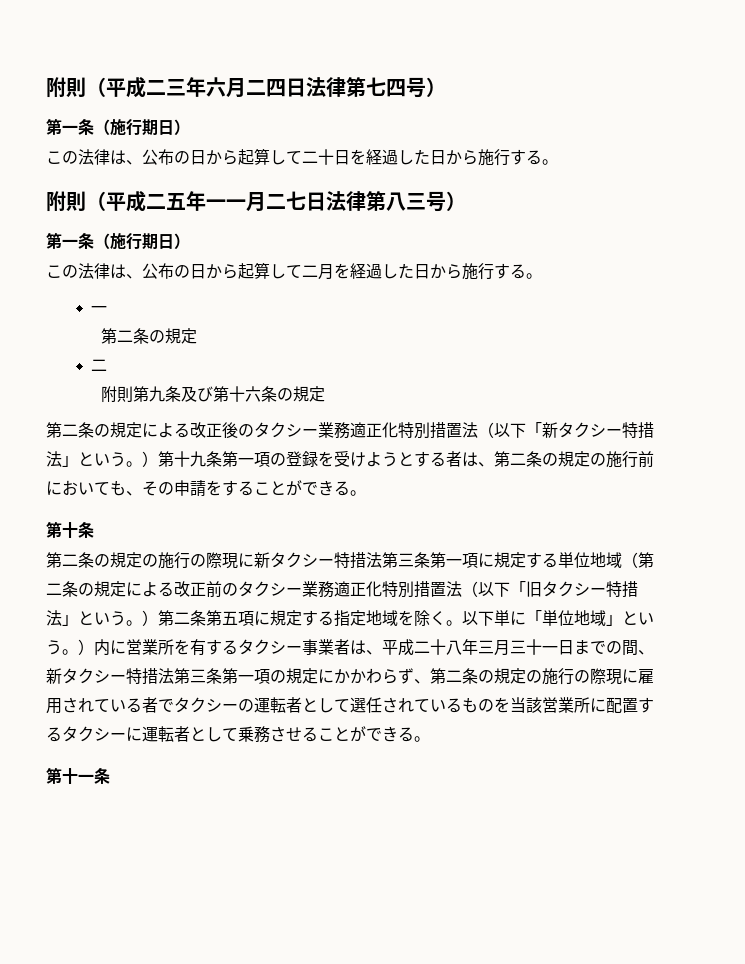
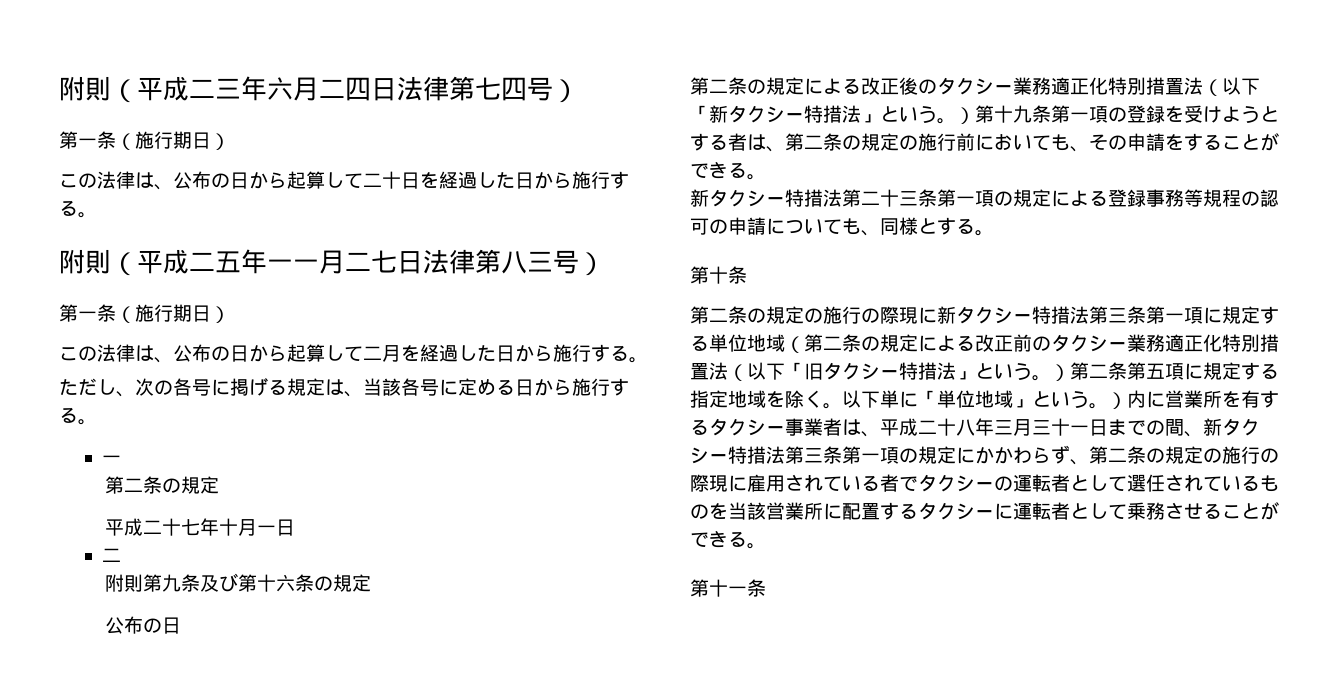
+ ただし、次の各号に掲げる規定は、当該各号に定める日から施行する。
+ 平成二十七年十月一日
  附則第九条及び第十六条の規定
+ 公布の日
+ 新タクシー特措法第二十三条第一項の規定による登録事務等規程の認可の申請についても、同様とする。

